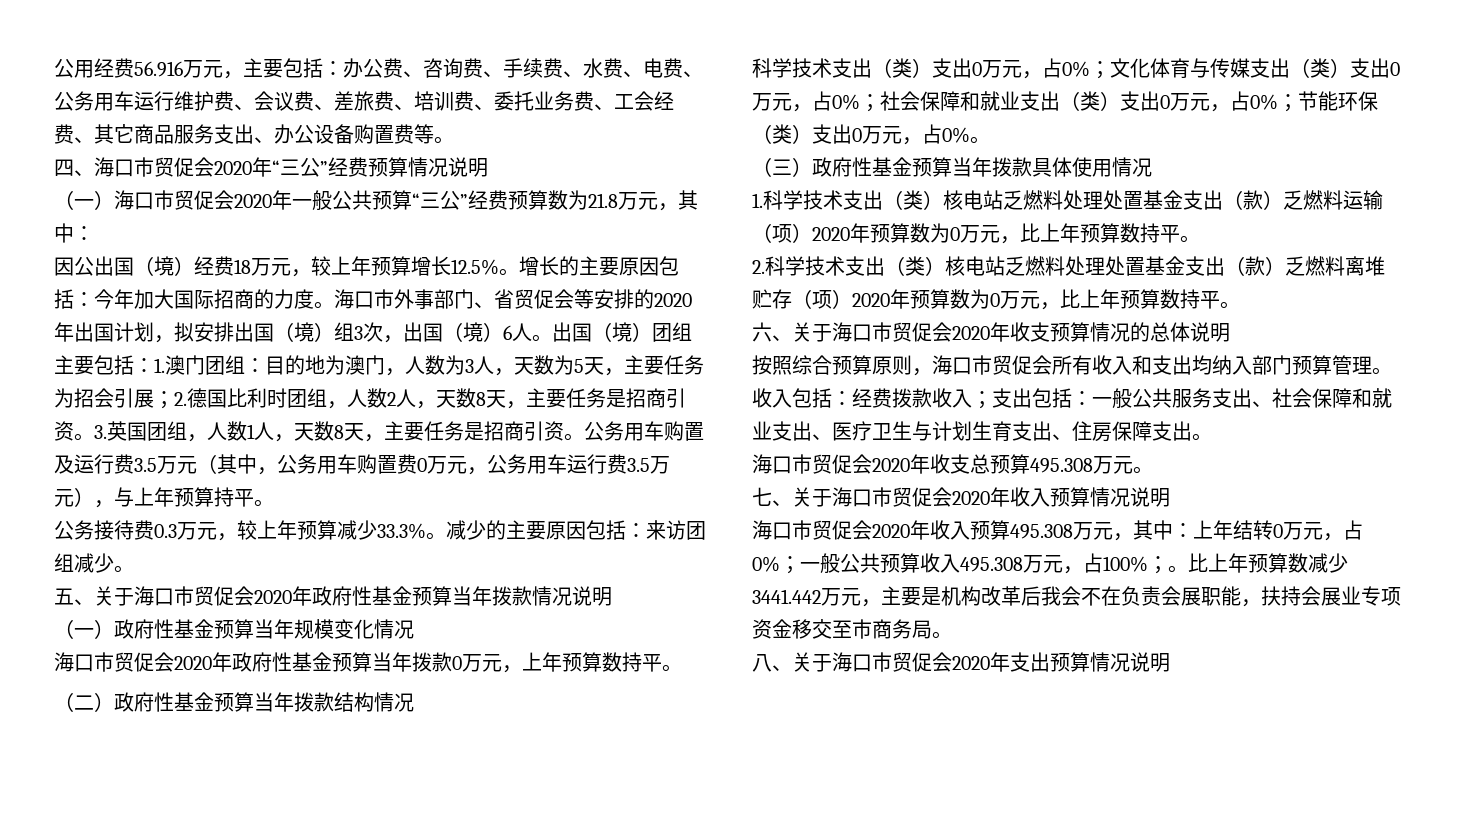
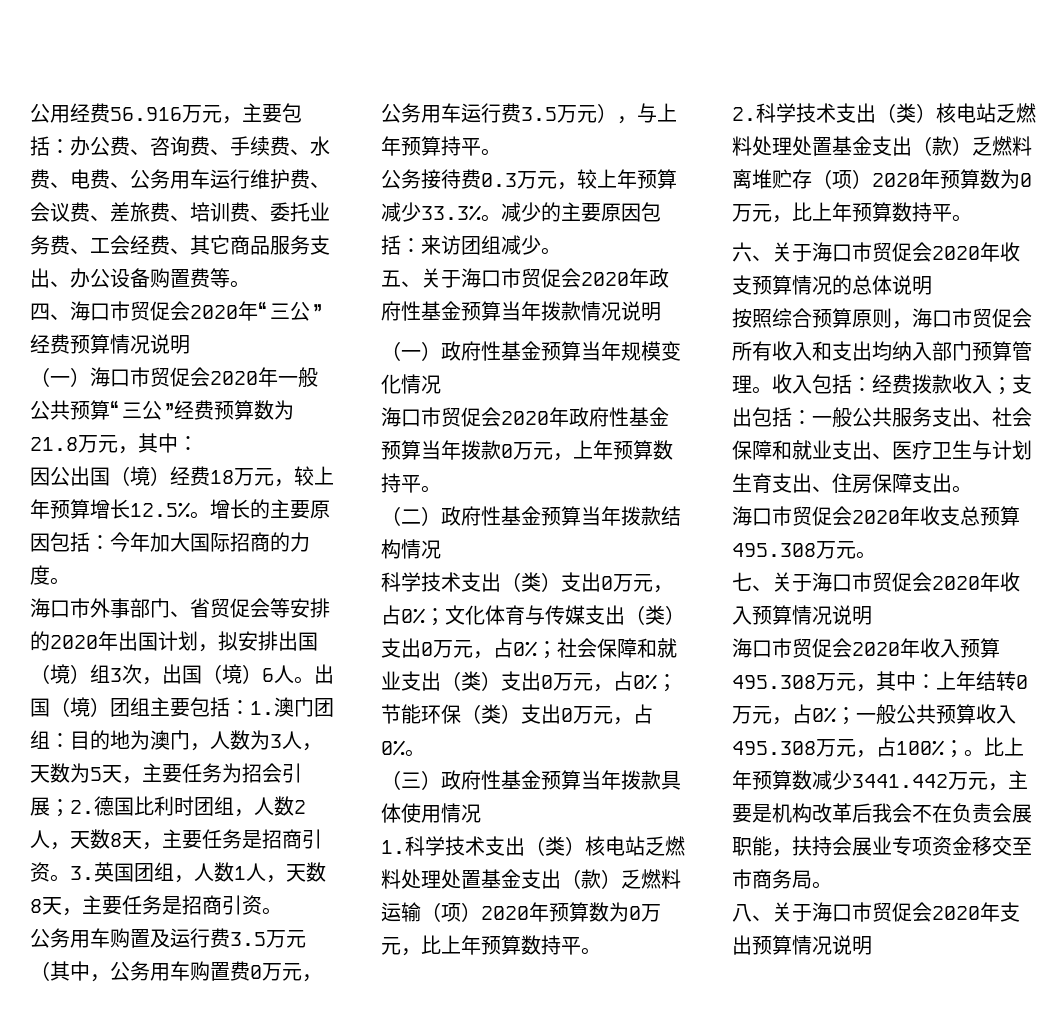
- 增长的主要原因包括：今年加大国际招商的力度。海口市外事部门、省贸促会等安排的2020年出国计划，拟安排出国（境）组3次，出国（境）6人。
+ 增长的主要原因包括：今年加大国际招商的力度。
+ 海口市外事部门、省贸促会等安排的2020年出国计划，拟安排出国（境）组3次，出国（境）6人。
- 3.英国团组，人数1人，天数8天，主要任务是招商引资。公务用车购置及运行费3.5万元（其中，公务用车购置费0万元，公务用车运行费3.5万元），与上年预算持平。
+ 3.英国团组，人数1人，天数8天，主要任务是招商引资。
+ 公务用车购置及运行费3.5万元（其中，公务用车购置费0万元，公务用车运行费3.5万元），与上年预算持平。

